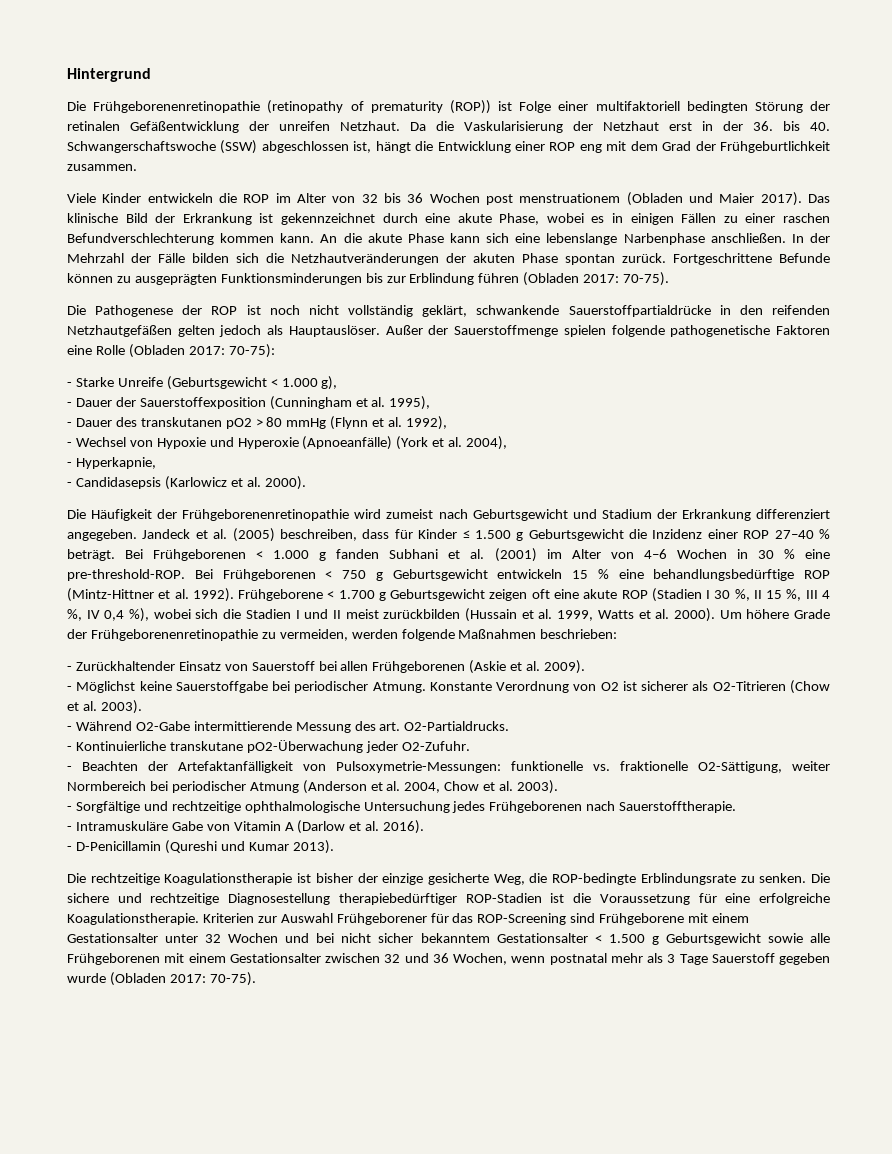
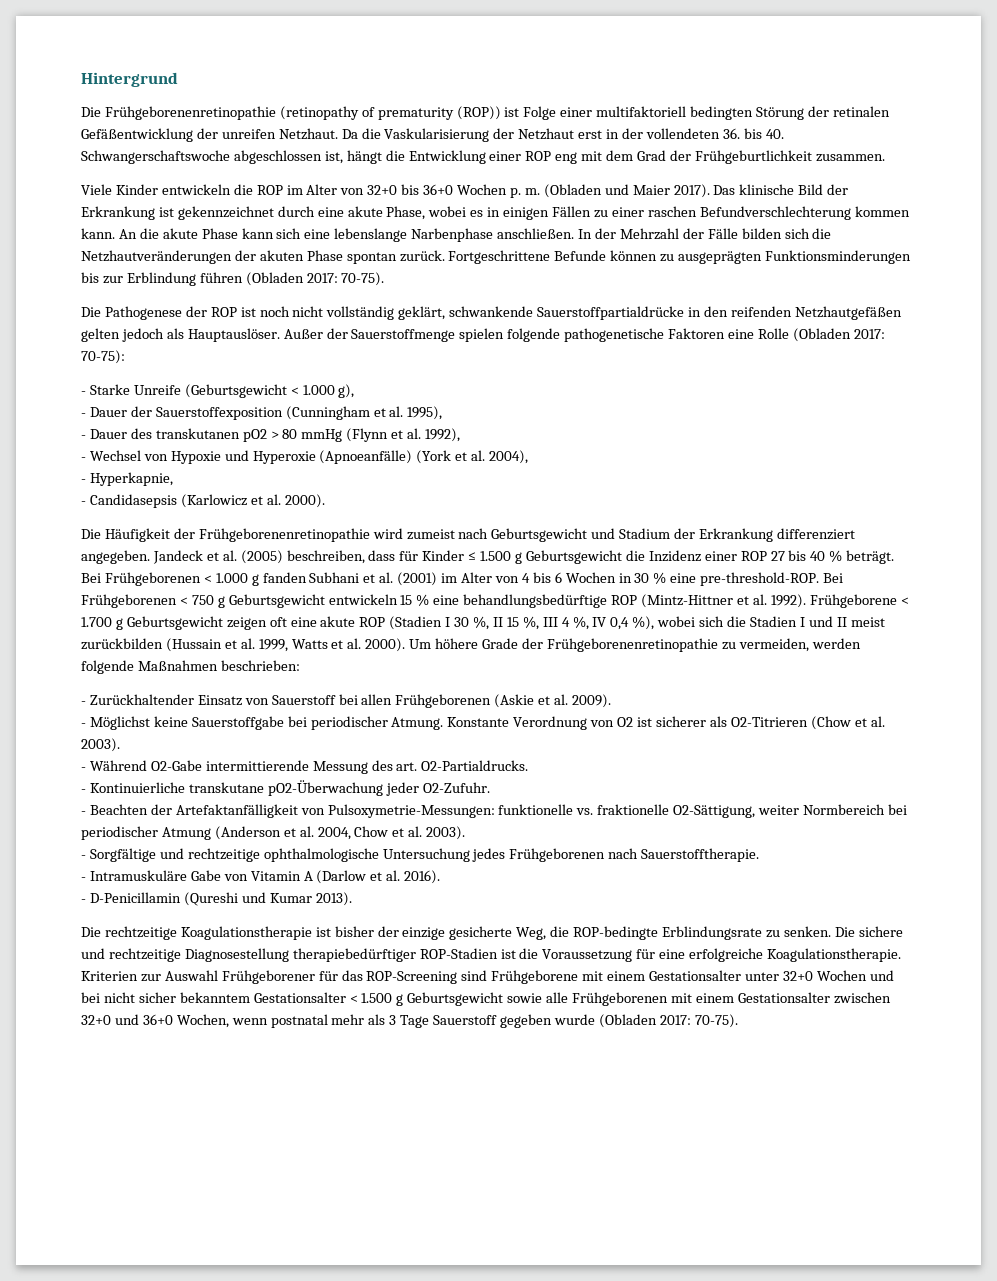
- Da die Vaskularisierung der Netzhaut erst in der 36. bis 40. Schwangerschaftswoche (SSW) abgeschlossen ist, hängt die Entwicklung einer ROP eng mit dem Grad der Frühgeburtlichkeit zusammen.
+ Da die Vaskularisierung der Netzhaut erst in der vollendeten 36. bis 40. Schwangerschaftswoche abgeschlossen ist, hängt die Entwicklung einer ROP eng mit dem Grad der Frühgeburtlichkeit zusammen.
- Viele Kinder entwickeln die ROP im Alter von 32 bis 36 Wochen post menstruationem (Obladen und Maier 2017).
+ Viele Kinder entwickeln die ROP im Alter von 32+0 bis 36+0 Wochen p. m. (Obladen und Maier 2017).
- Jandeck et al. (2005) beschreiben, dass für Kinder ≤ 1.500 g Geburtsgewicht die Inzidenz einer ROP 27–40 % beträgt.
+ Jandeck et al. (2005) beschreiben, dass für Kinder ≤ 1.500 g Geburtsgewicht die Inzidenz einer ROP 27 bis 40 % beträgt.
- Bei Frühgeborenen < 1.000 g fanden Subhani et al. (2001) im Alter von 4–6 Wochen in 30 % eine pre-threshold-ROP.
+ Bei Frühgeborenen < 1.000 g fanden Subhani et al. (2001) im Alter von 4 bis 6 Wochen in 30 % eine pre-threshold-ROP.
- Kriterien zur Auswahl Frühgeborener für das ROP-Screening sind Frühgeborene mit einem Gestationsalter unter 32 Wochen und bei nicht sicher bekanntem Gestationsalter < 1.500 g Geburtsgewicht sowie alle Frühgeborenen mit einem Gestationsalter zwischen 32 und 36 Wochen, wenn postnatal mehr als 3 Tage Sauerstoff gegeben wurde (Obladen 2017: 70-75).
+ Kriterien zur Auswahl Frühgeborener für das ROP-Screening sind Frühgeborene mit einem Gestationsalter unter 32+0 Wochen und bei nicht sicher bekanntem Gestationsalter < 1.500 g Geburtsgewicht sowie alle Frühgeborenen mit einem Gestationsalter zwischen 32+0 und 36+0 Wochen, wenn postnatal mehr als 3 Tage Sauerstoff gegeben wurde (Obladen 2017: 70-75).

